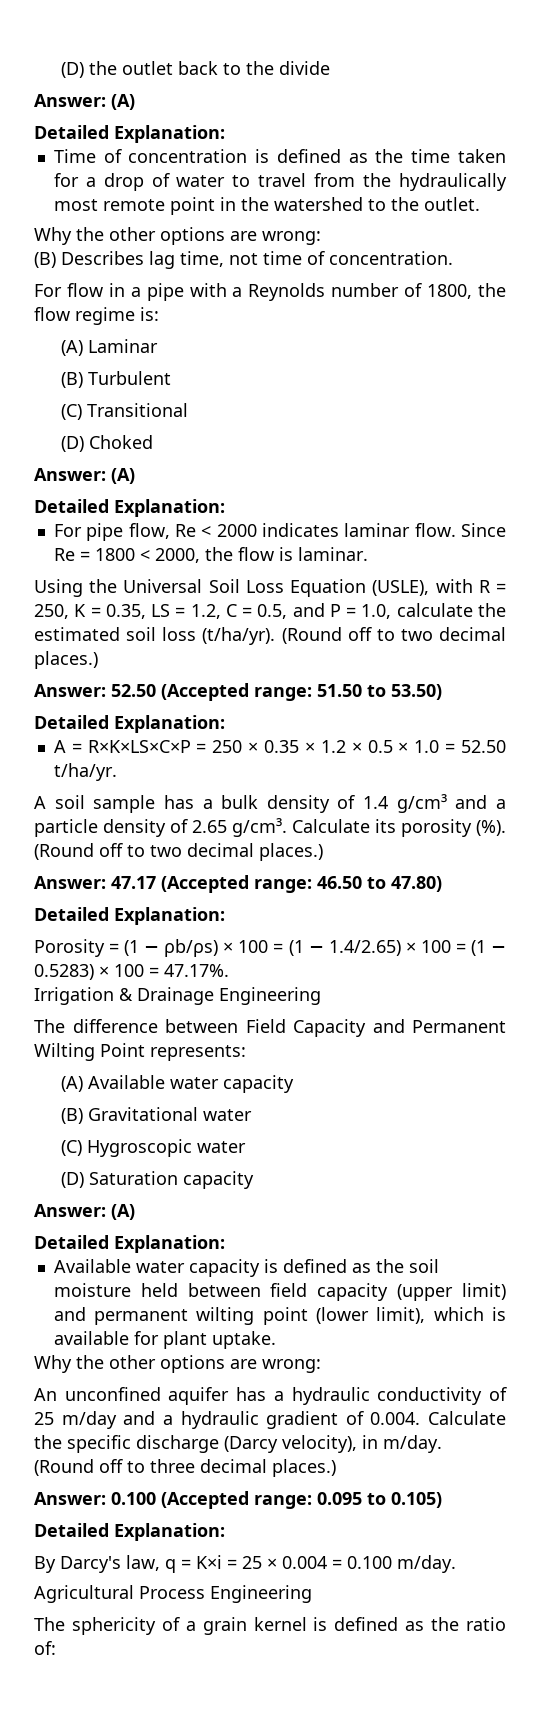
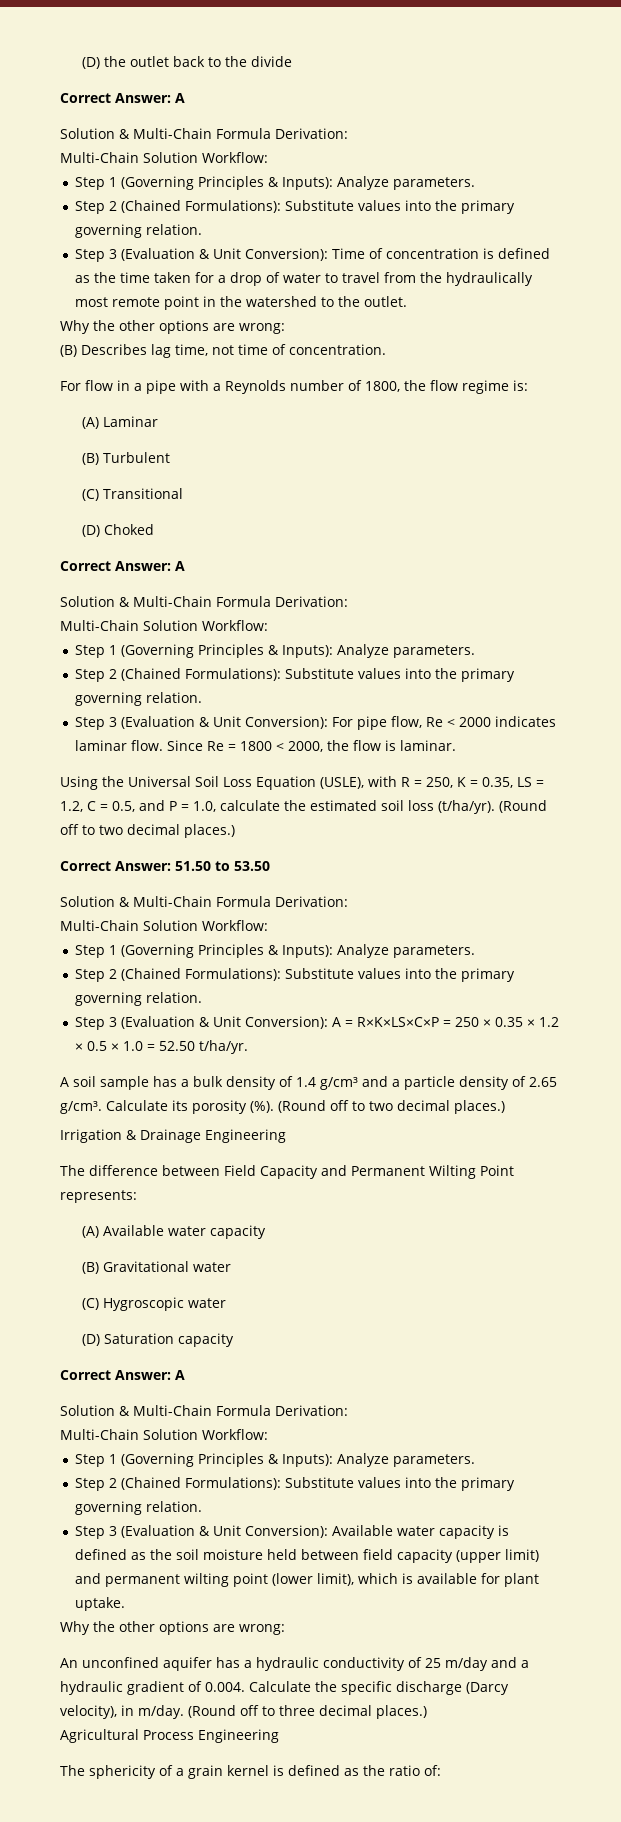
  (D) the outlet back to the divide
- Answer: (A)
- Detailed Explanation:
- Time of concentration is defined as the time taken for a drop of water to travel from the hydraulically most remote point in the watershed to the outlet.
+ Correct Answer: A
+ Solution & Multi-Chain Formula Derivation:
+ Multi-Chain Solution Workflow:
+ Step 1 (Governing Principles & Inputs): Analyze parameters.
+ Step 2 (Chained Formulations): Substitute values into the primary governing relation.
+ Step 3 (Evaluation & Unit Conversion): Time of concentration is defined as the time taken for a drop of water to travel from the hydraulically most remote point in the watershed to the outlet.
  (D) Choked
- Answer: (A)
- Detailed Explanation:
- For pipe flow, Re < 2000 indicates laminar flow.
+ Correct Answer: A
+ Solution & Multi-Chain Formula Derivation:
+ Multi-Chain Solution Workflow:
+ Step 1 (Governing Principles & Inputs): Analyze parameters.
+ Step 2 (Chained Formulations): Substitute values into the primary governing relation.
+ Step 3 (Evaluation & Unit Conversion): For pipe flow, Re < 2000 indicates laminar flow.
- Answer: 52.50 (Accepted range: 51.50 to 53.50)
- Detailed Explanation:
- A = R×K×LS×C×P = 250 × 0.35 × 1.2 × 0.5 × 1.0 = 52.50 t/ha/yr.
+ Correct Answer: 51.50 to 53.50
+ Solution & Multi-Chain Formula Derivation:
+ Multi-Chain Solution Workflow:
+ Step 1 (Governing Principles & Inputs): Analyze parameters.
+ Step 2 (Chained Formulations): Substitute values into the primary governing relation.
+ Step 3 (Evaluation & Unit Conversion): A = R×K×LS×C×P = 250 × 0.35 × 1.2 × 0.5 × 1.0 = 52.50 t/ha/yr.
- Answer: 47.17 (Accepted range: 46.50 to 47.80)
- Detailed Explanation:
- Porosity = (1 − ρb/ρs) × 100 = (1 − 1.4/2.65) × 100 = (1 − 0.5283) × 100 = 47.17%.
  (D) Saturation capacity
- Answer: (A)
- Detailed Explanation:
- Available water capacity is defined as the soil moisture held between field capacity (upper limit) and permanent wilting point (lower limit), which is available for plant uptake.
+ Correct Answer: A
+ Solution & Multi-Chain Formula Derivation:
+ Multi-Chain Solution Workflow:
+ Step 1 (Governing Principles & Inputs): Analyze parameters.
+ Step 2 (Chained Formulations): Substitute values into the primary governing relation.
+ Step 3 (Evaluation & Unit Conversion): Available water capacity is defined as the soil moisture held between field capacity (upper limit) and permanent wilting point (lower limit), which is available for plant uptake.
- Answer: 0.100 (Accepted range: 0.095 to 0.105)
- Detailed Explanation:
- By Darcy's law, q = K×i = 25 × 0.004 = 0.100 m/day.

